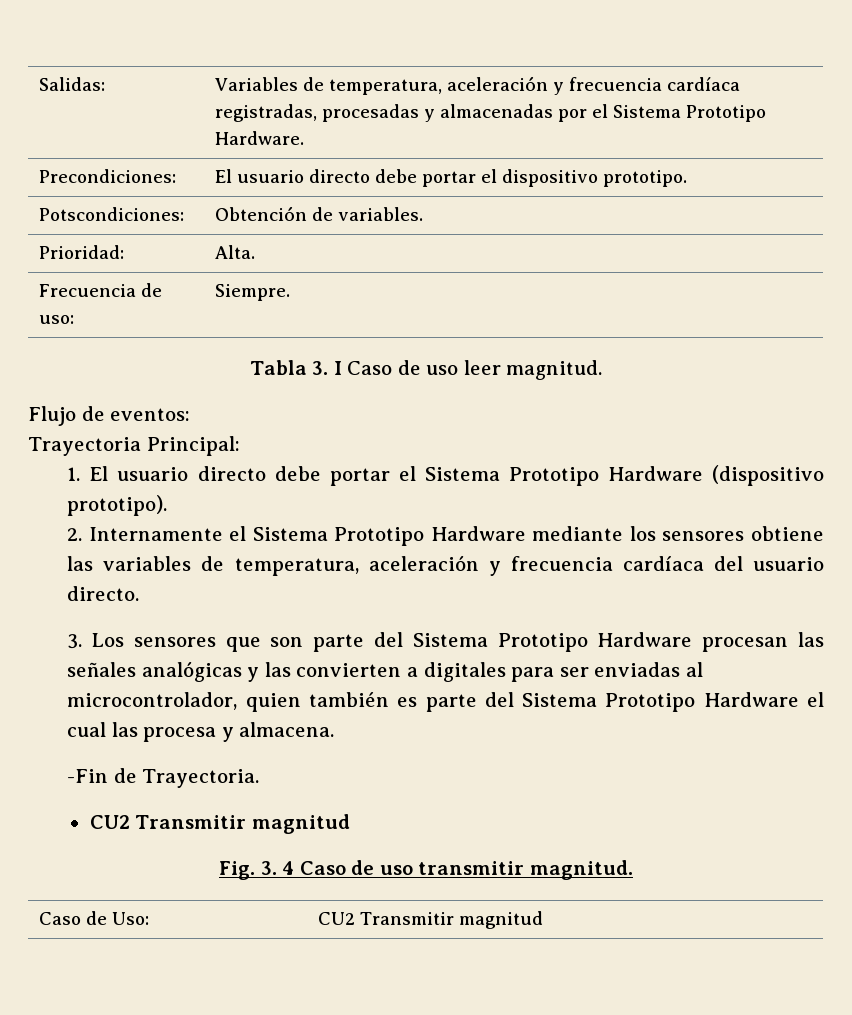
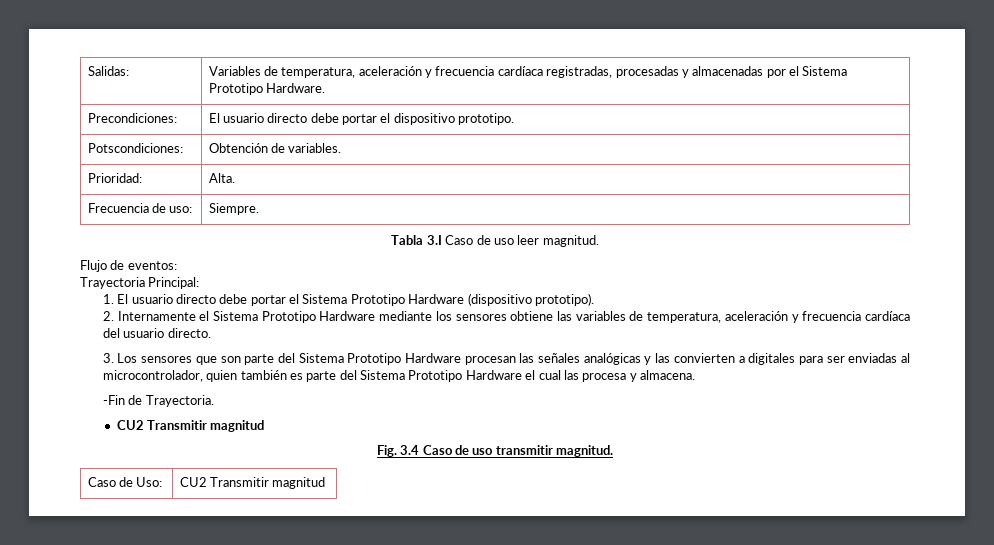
- Tabla 3. I Caso de uso leer magnitud.
+ Tabla 3.I Caso de uso leer magnitud.
- Fig. 3. 4 Caso de uso transmitir magnitud.
+ Fig. 3.4 Caso de uso transmitir magnitud.

